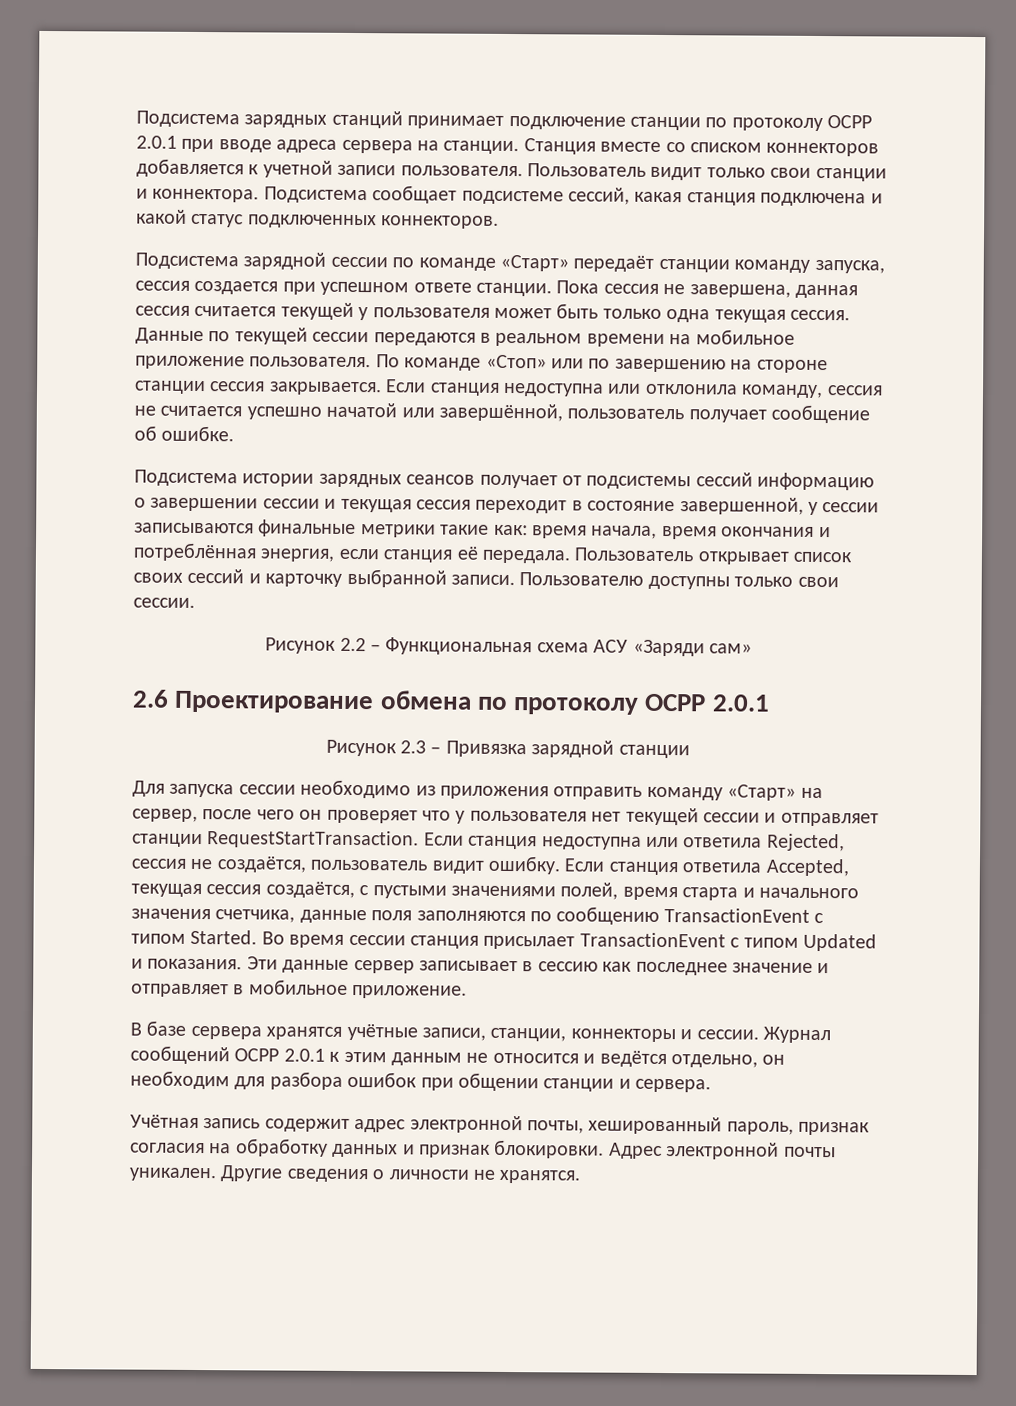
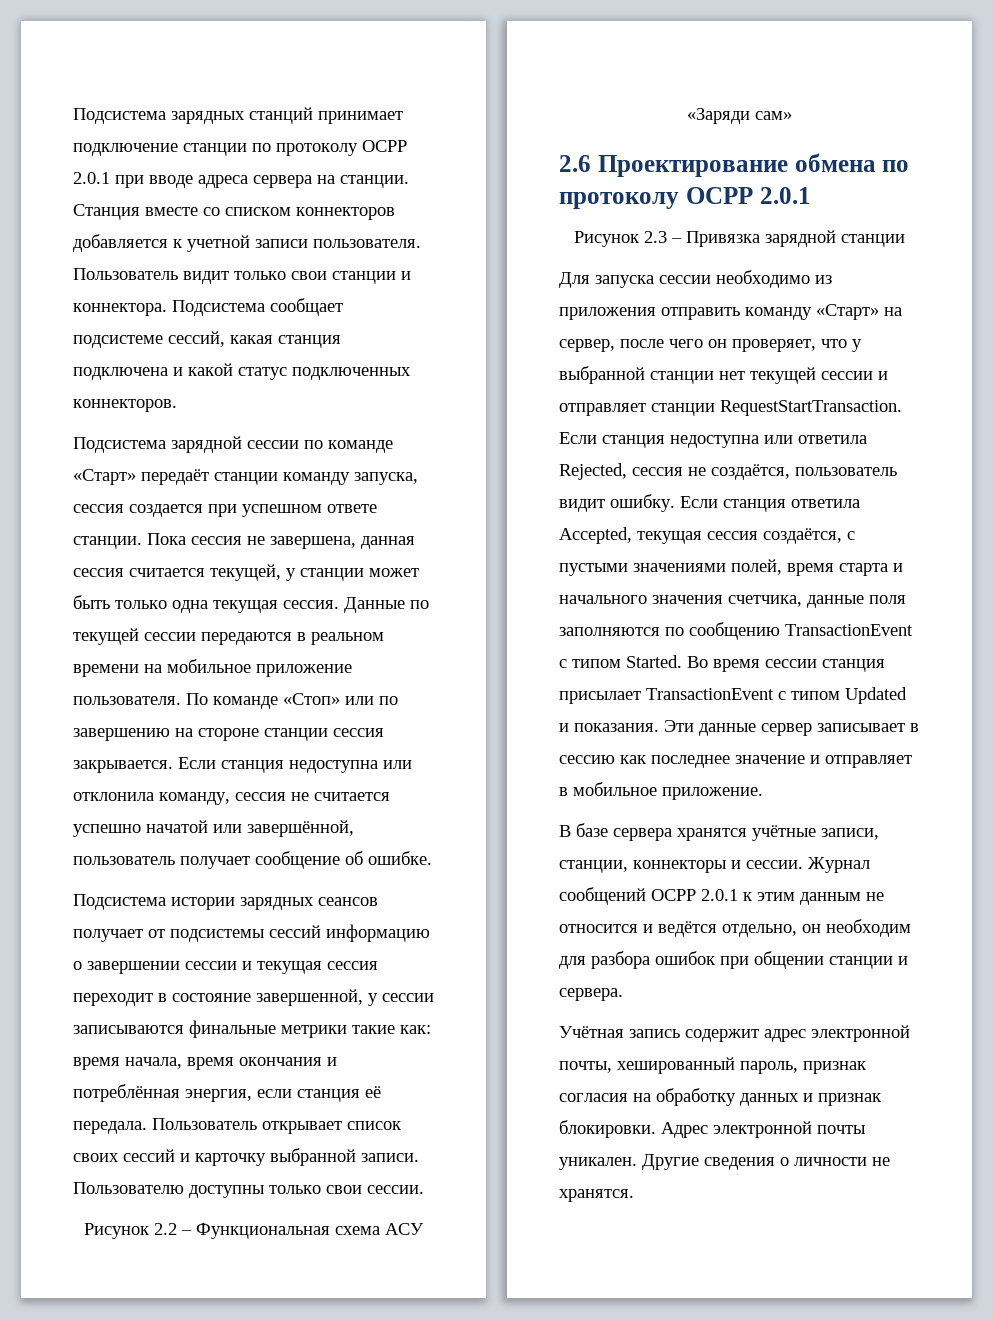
- Пока сессия не завершена, данная сессия считается текущей у пользователя может быть только одна текущая сессия.
+ Пока сессия не завершена, данная сессия считается текущей, у станции может быть только одна текущая сессия.
- Для запуска сессии необходимо из приложения отправить команду «Старт» на сервер, после чего он проверяет что у пользователя нет текущей сессии и отправляет станции RequestStartTransaction.
+ Для запуска сессии необходимо из приложения отправить команду «Старт» на сервер, после чего он проверяет, что у выбранной станции нет текущей сессии и отправляет станции RequestStartTransaction.

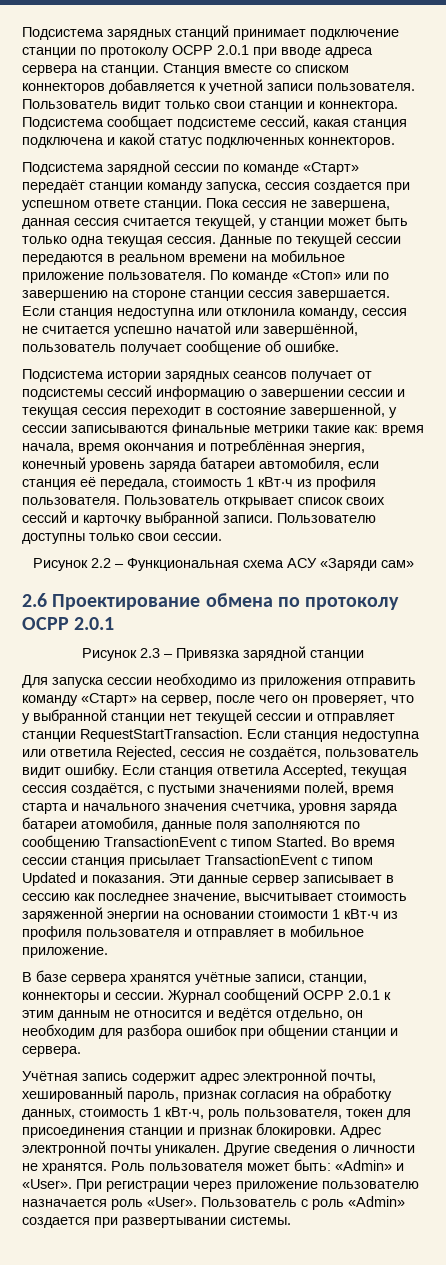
- По команде «Стоп» или по завершению на стороне станции сессия закрывается.
+ По команде «Стоп» или по завершению на стороне станции сессия завершается.
- Подсистема истории зарядных сеансов получает от подсистемы сессий информацию о завершении сессии и текущая сессия переходит в состояние завершенной, у сессии записываются финальные метрики такие как: время начала, время окончания и потреблённая энергия, если станция её передала.
+ Подсистема истории зарядных сеансов получает от подсистемы сессий информацию о завершении сессии и текущая сессия переходит в состояние завершенной, у сессии записываются финальные метрики такие как: время начала, время окончания и потреблённая энергия, конечный уровень заряда батареи автомобиля, если станция её передала, стоимость 1 кВт∙ч из профиля пользователя.
- Если станция ответила Accepted, текущая сессия создаётся, с пустыми значениями полей, время старта и начального значения счетчика, данные поля заполняются по сообщению TransactionEvent с типом Started.
+ Если станция ответила Accepted, текущая сессия создаётся, с пустыми значениями полей, время старта и начального значения счетчика, уровня заряда батареи атомобиля, данные поля заполняются по сообщению TransactionEvent с типом Started.
- Эти данные сервер записывает в сессию как последнее значение и отправляет в мобильное приложение.
+ Эти данные сервер записывает в сессию как последнее значение, высчитывает стоимость заряженной энергии на основании стоимости 1 кВт∙ч из профиля пользователя и отправляет в мобильное приложение.
- Учётная запись содержит адрес электронной почты, хешированный пароль, признак согласия на обработку данных и признак блокировки.
+ Учётная запись содержит адрес электронной почты, хешированный пароль, признак согласия на обработку данных, стоимость 1 кВт∙ч, роль пользователя, токен для присоединения станции и признак блокировки.
+ Роль пользователя может быть: «Admin» и «User». При регистрации через приложение пользователю назначается роль «User». Пользователь с роль «Admin» создается при развертывании системы.

